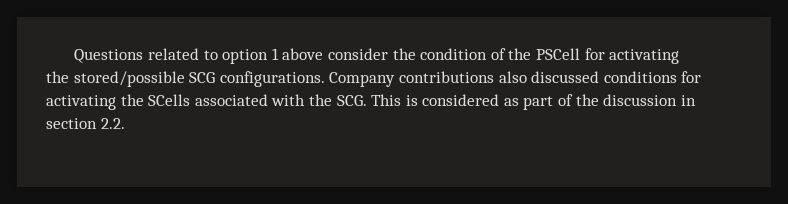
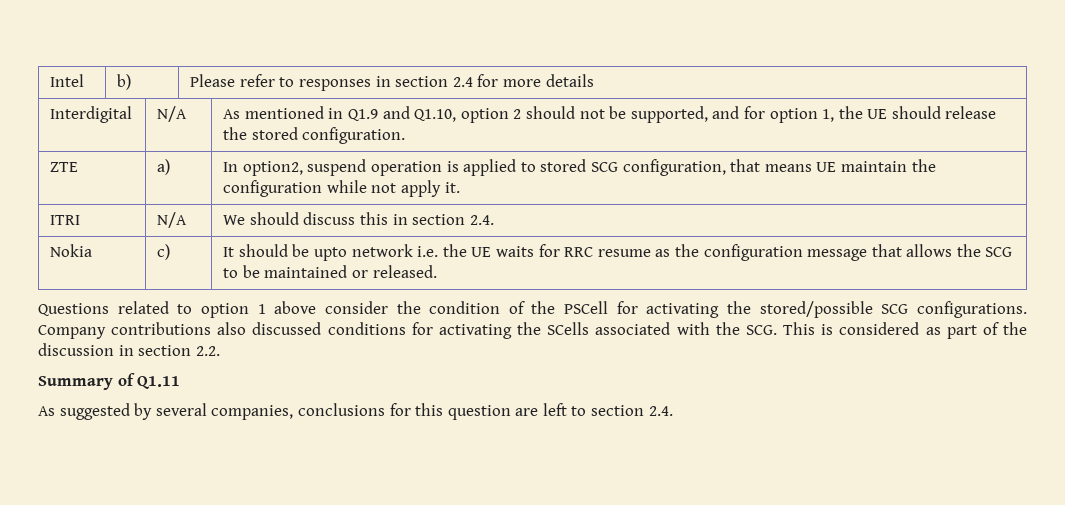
+ Intel | b) | Please refer to responses in section 2.4 for more details
+ Interdigital | N/A | As mentioned in Q1.9 and Q1.10, option 2 should not be supported, and for option 1, the UE should release the stored configuration.
+ ZTE | a) | In option2, suspend operation is applied to stored SCG configuration, that means UE maintain the configuration while not apply it.
+ ITRI | N/A | We should discuss this in section 2.4.
+ Nokia | c) | It should be upto network i.e. the UE waits for RRC resume as the configuration message that allows the SCG to be maintained or released.
+ Summary of Q1.11
+ As suggested by several companies, conclusions for this question are left to section 2.4.

